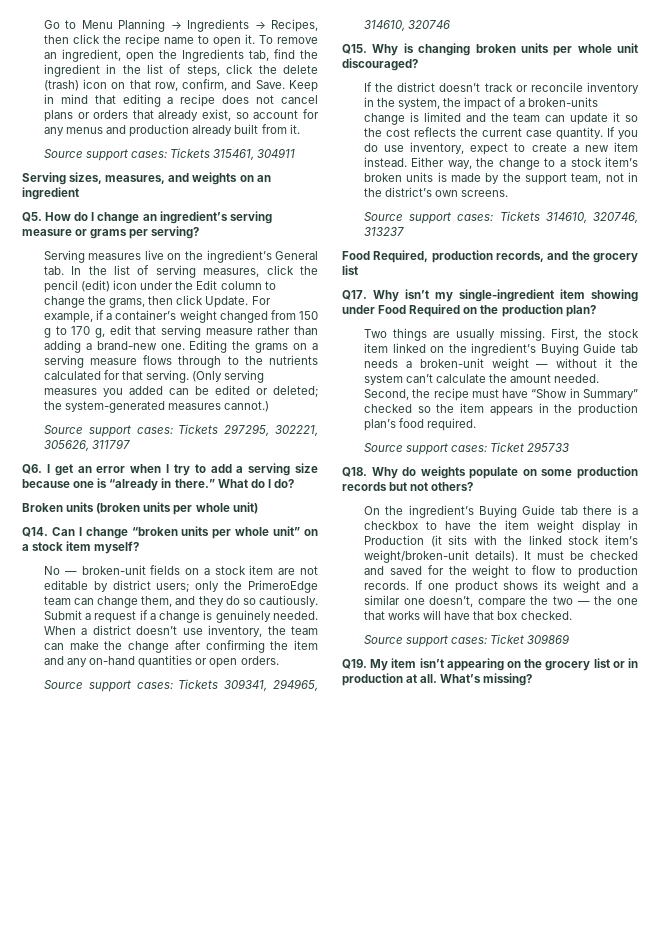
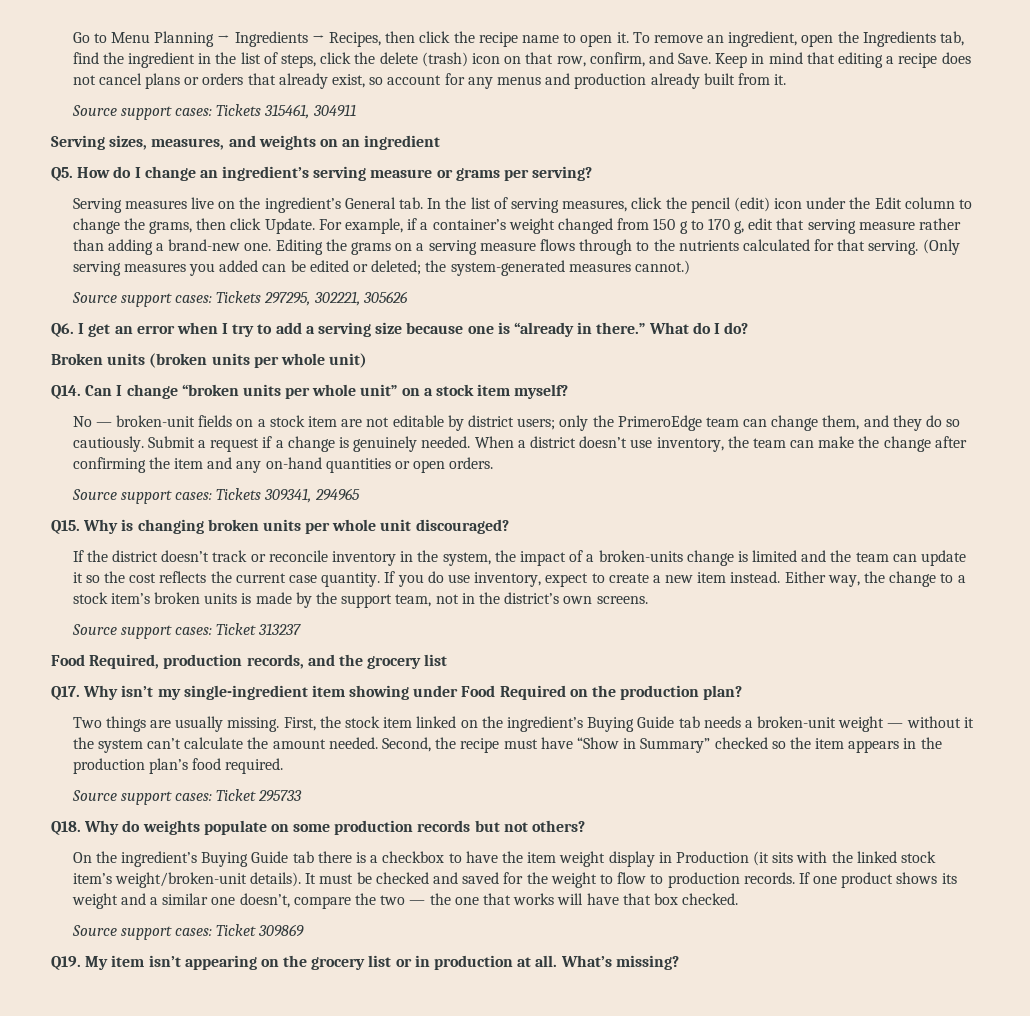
- Source support cases: Tickets 297295, 302221, 305626, 311797
+ Source support cases: Tickets 297295, 302221, 305626
- Source support cases: Tickets 309341, 294965, 314610, 320746
+ Source support cases: Tickets 309341, 294965
- Source support cases: Tickets 314610, 320746, 313237
+ Source support cases: Ticket 313237

